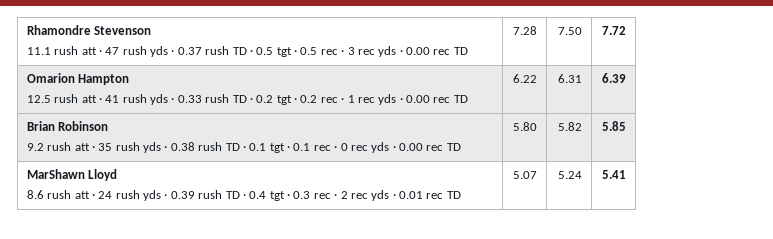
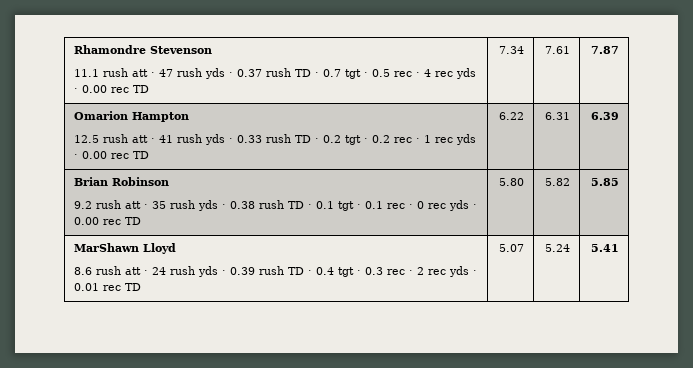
  Rhamondre Stevenson
- 11.1 rush att · 47 rush yds · 0.37 rush TD · 0.5 tgt · 0.5 rec · 3 rec yds · 0.00 rec TD | 7.28 | 7.50 | 7.72
+ 11.1 rush att · 47 rush yds · 0.37 rush TD · 0.7 tgt · 0.5 rec · 4 rec yds · 0.00 rec TD | 7.34 | 7.61 | 7.87

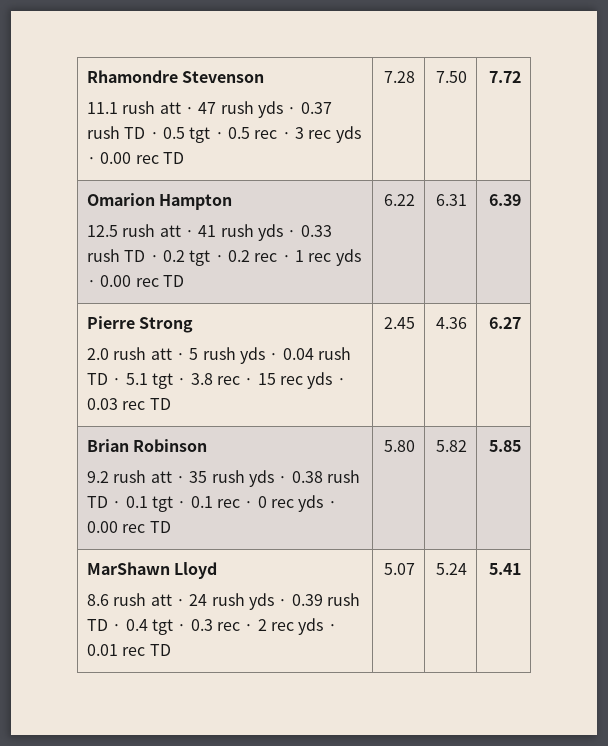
  Rhamondre Stevenson
- 11.1 rush att · 47 rush yds · 0.37 rush TD · 0.7 tgt · 0.5 rec · 4 rec yds · 0.00 rec TD | 7.34 | 7.61 | 7.87
+ 11.1 rush att · 47 rush yds · 0.37 rush TD · 0.5 tgt · 0.5 rec · 3 rec yds · 0.00 rec TD | 7.28 | 7.50 | 7.72
+ Pierre Strong
+ 2.0 rush att · 5 rush yds · 0.04 rush TD · 5.1 tgt · 3.8 rec · 15 rec yds · 0.03 rec TD | 2.45 | 4.36 | 6.27

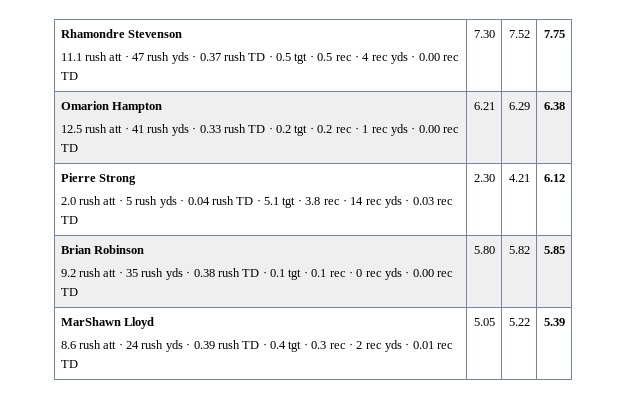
  Rhamondre Stevenson
- 11.1 rush att · 47 rush yds · 0.37 rush TD · 0.5 tgt · 0.5 rec · 3 rec yds · 0.00 rec TD | 7.28 | 7.50 | 7.72
+ 11.1 rush att · 47 rush yds · 0.37 rush TD · 0.5 tgt · 0.5 rec · 4 rec yds · 0.00 rec TD | 7.30 | 7.52 | 7.75
  Omarion Hampton
- 12.5 rush att · 41 rush yds · 0.33 rush TD · 0.2 tgt · 0.2 rec · 1 rec yds · 0.00 rec TD | 6.22 | 6.31 | 6.39
+ 12.5 rush att · 41 rush yds · 0.33 rush TD · 0.2 tgt · 0.2 rec · 1 rec yds · 0.00 rec TD | 6.21 | 6.29 | 6.38
  Pierre Strong
- 2.0 rush att · 5 rush yds · 0.04 rush TD · 5.1 tgt · 3.8 rec · 15 rec yds · 0.03 rec TD | 2.45 | 4.36 | 6.27
+ 2.0 rush att · 5 rush yds · 0.04 rush TD · 5.1 tgt · 3.8 rec · 14 rec yds · 0.03 rec TD | 2.30 | 4.21 | 6.12
  MarShawn Lloyd
- 8.6 rush att · 24 rush yds · 0.39 rush TD · 0.4 tgt · 0.3 rec · 2 rec yds · 0.01 rec TD | 5.07 | 5.24 | 5.41
+ 8.6 rush att · 24 rush yds · 0.39 rush TD · 0.4 tgt · 0.3 rec · 2 rec yds · 0.01 rec TD | 5.05 | 5.22 | 5.39

